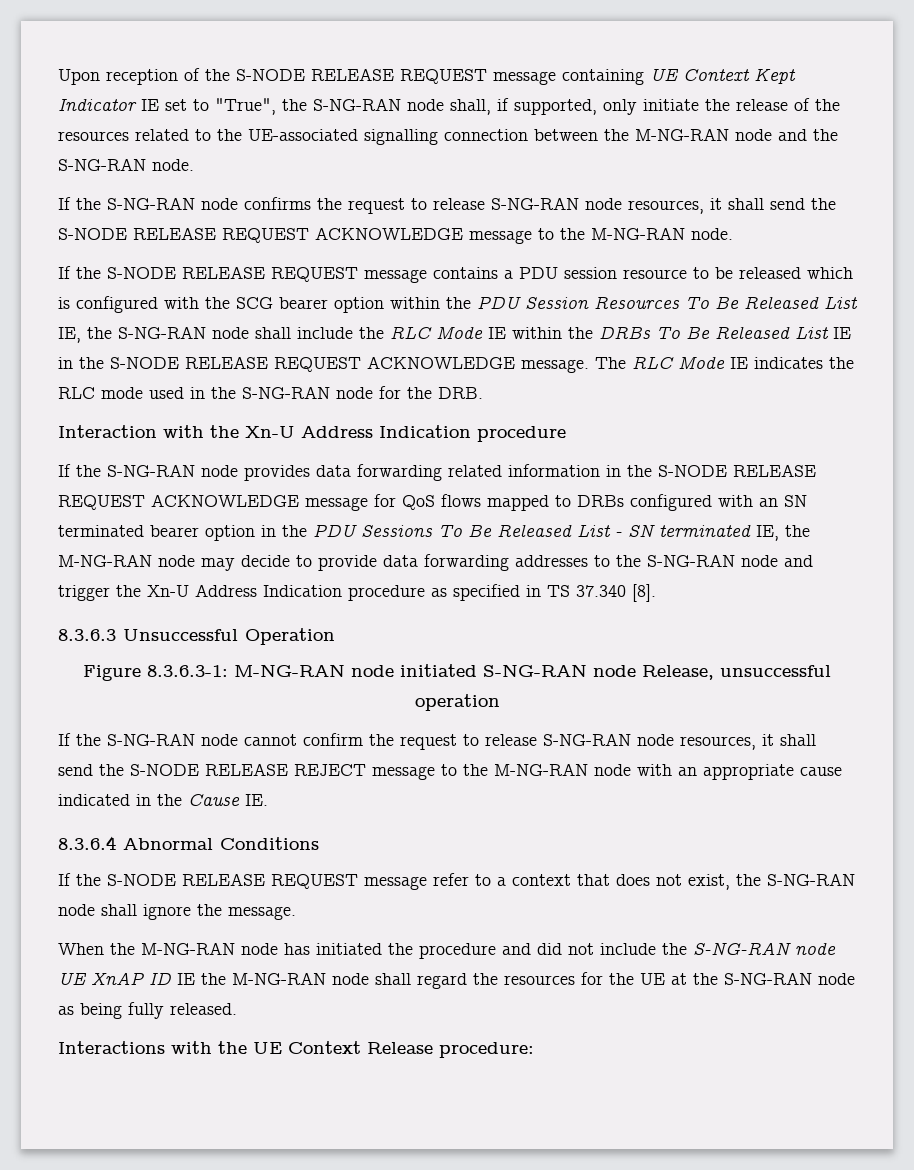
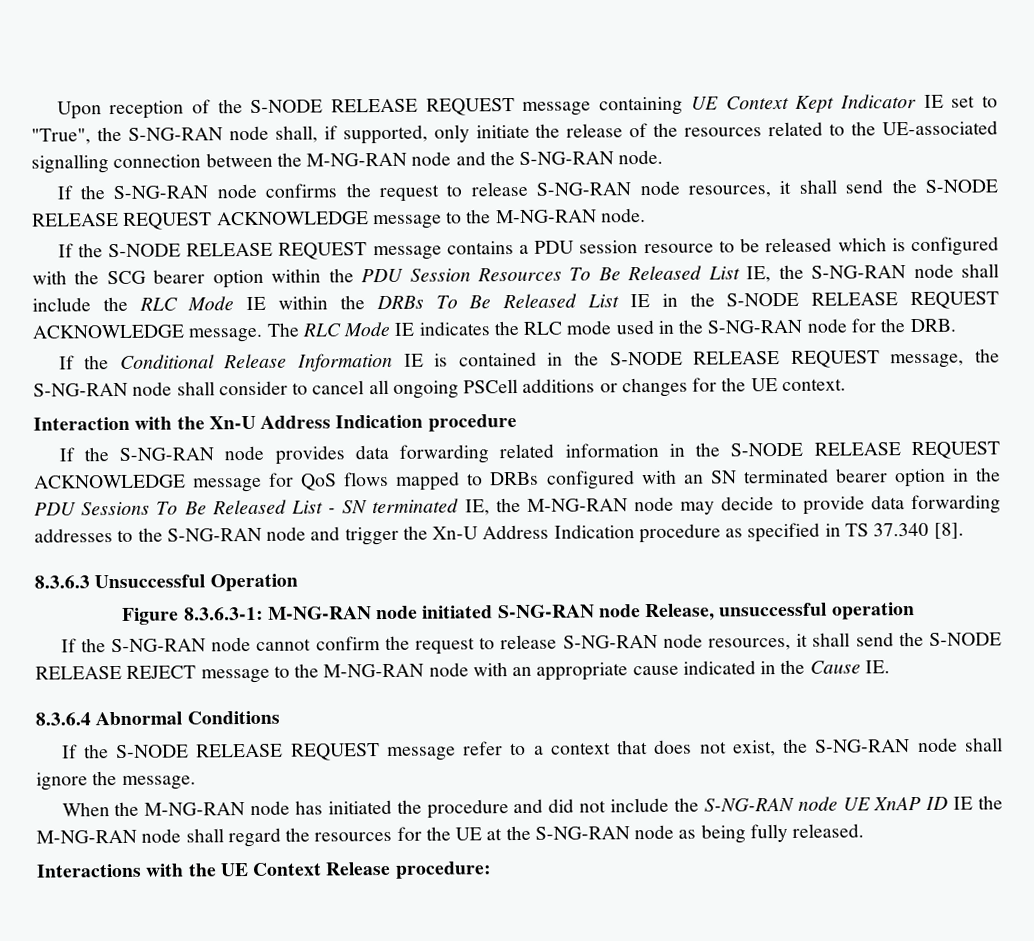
+ If the Conditional Release Information IE is contained in the S-NODE RELEASE REQUEST message, the S-NG-RAN node shall consider to cancel all ongoing PSCell additions or changes for the UE context.

